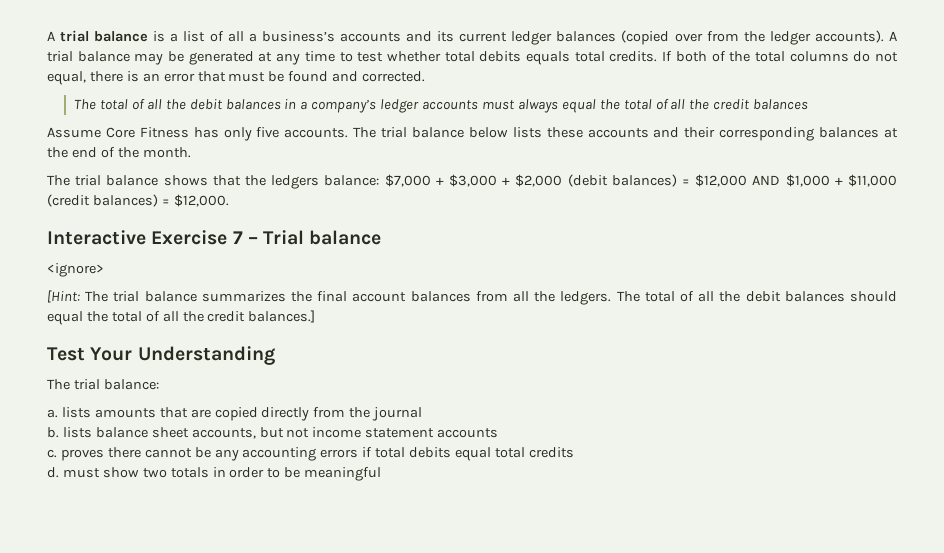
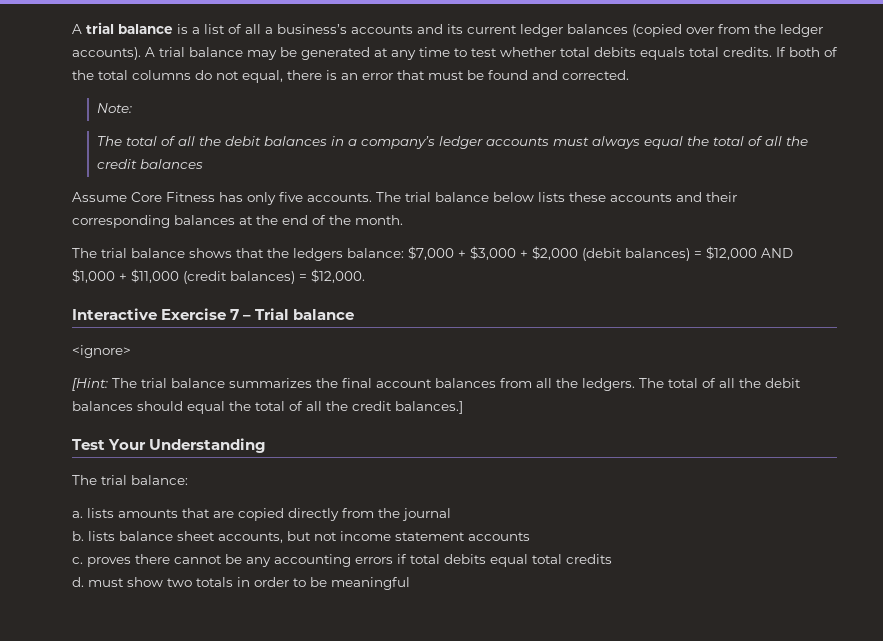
+ Note:

